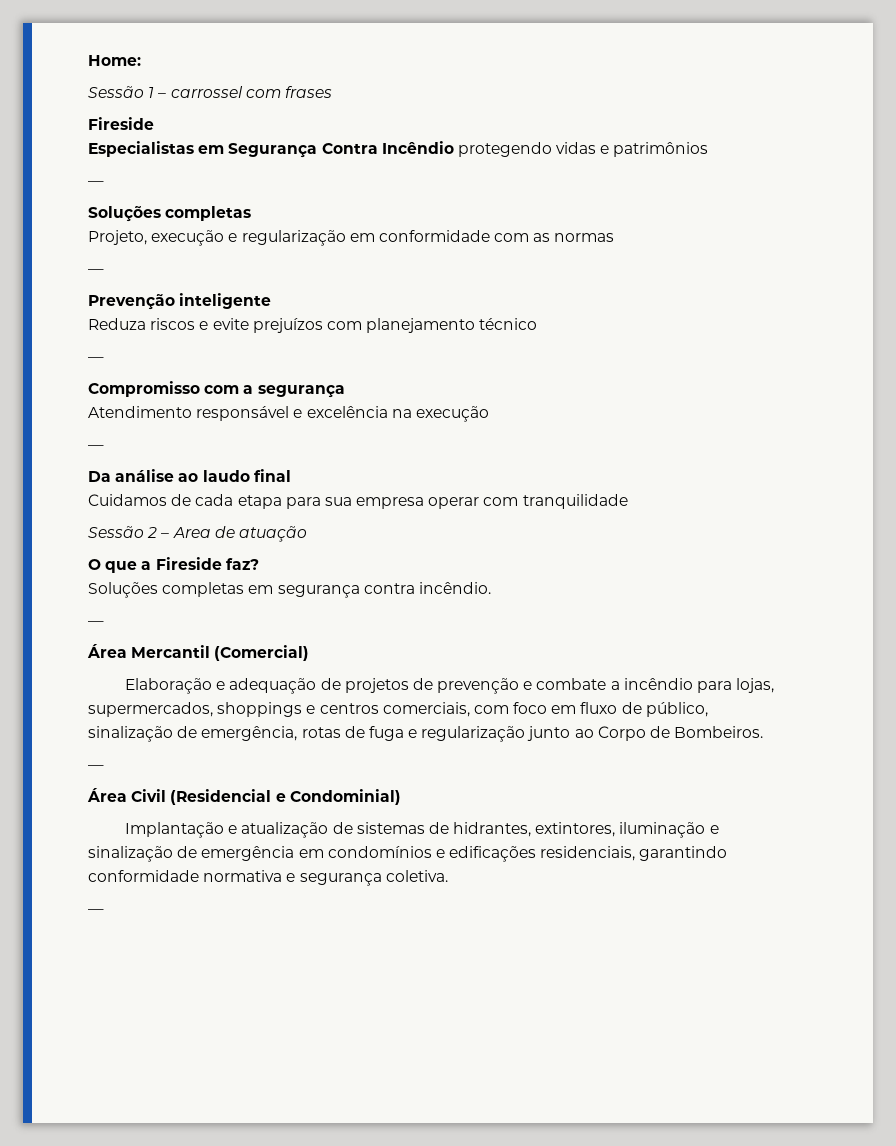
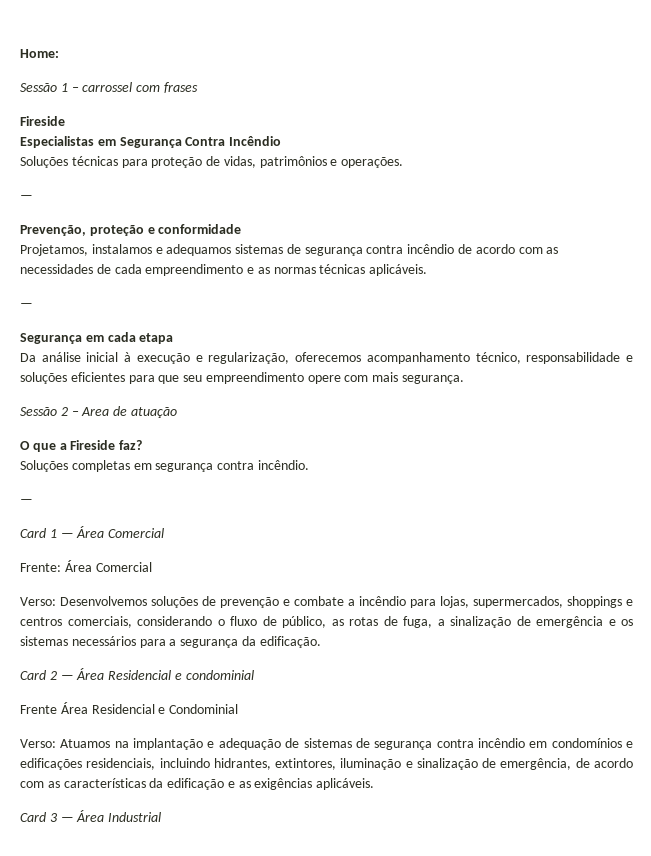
- Especialistas em Segurança Contra Incêndio protegendo vidas e patrimônios
+ Especialistas em Segurança Contra Incêndio
+ Soluções técnicas para proteção de vidas, patrimônios e operações.
  —
- Soluções completas
- Projeto, execução e regularização em conformidade com as normas
+ Prevenção, proteção e conformidade
+ Projetamos, instalamos e adequamos sistemas de segurança contra incêndio de acordo com as necessidades de cada empreendimento e as normas técnicas aplicáveis.
  —
- Prevenção inteligente
- Reduza riscos e evite prejuízos com planejamento técnico
- —
- Compromisso com a segurança
- Atendimento responsável e excelência na execução
- —
- Da análise ao laudo final
- Cuidamos de cada etapa para sua empresa operar com tranquilidade
+ Segurança em cada etapa
+ Da análise inicial à execução e regularização, oferecemos acompanhamento técnico, responsabilidade e soluções eficientes para que seu empreendimento opere com mais segurança.
- Área Mercantil (Comercial)
- Elaboração e adequação de projetos de prevenção e combate a incêndio para lojas, supermercados, shoppings e centros comerciais, com foco em fluxo de público, sinalização de emergência, rotas de fuga e regularização junto ao Corpo de Bombeiros.
- —
- Área Civil (Residencial e Condominial)
- Implantação e atualização de sistemas de hidrantes, extintores, iluminação e sinalização de emergência em condomínios e edificações residenciais, garantindo conformidade normativa e segurança coletiva.
- —
+ Card 1 — Área Comercial
+ Frente: Área Comercial
+ Verso: Desenvolvemos soluções de prevenção e combate a incêndio para lojas, supermercados, shoppings e centros comerciais, considerando o fluxo de público, as rotas de fuga, a sinalização de emergência e os sistemas necessários para a segurança da edificação.
+ Card 2 — Área Residencial e condominial
+ Frente Área Residencial e Condominial
+ Verso: Atuamos na implantação e adequação de sistemas de segurança contra incêndio em condomínios e edificações residenciais, incluindo hidrantes, extintores, iluminação e sinalização de emergência, de acordo com as características da edificação e as exigências aplicáveis.
+ Card 3 — Área Industrial

